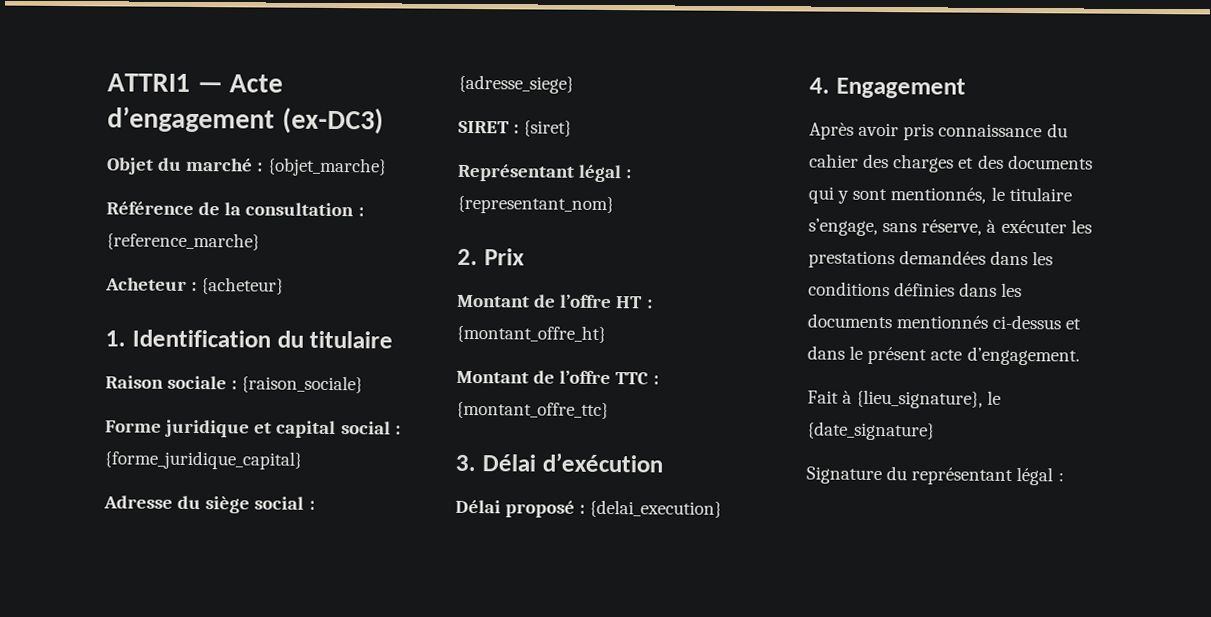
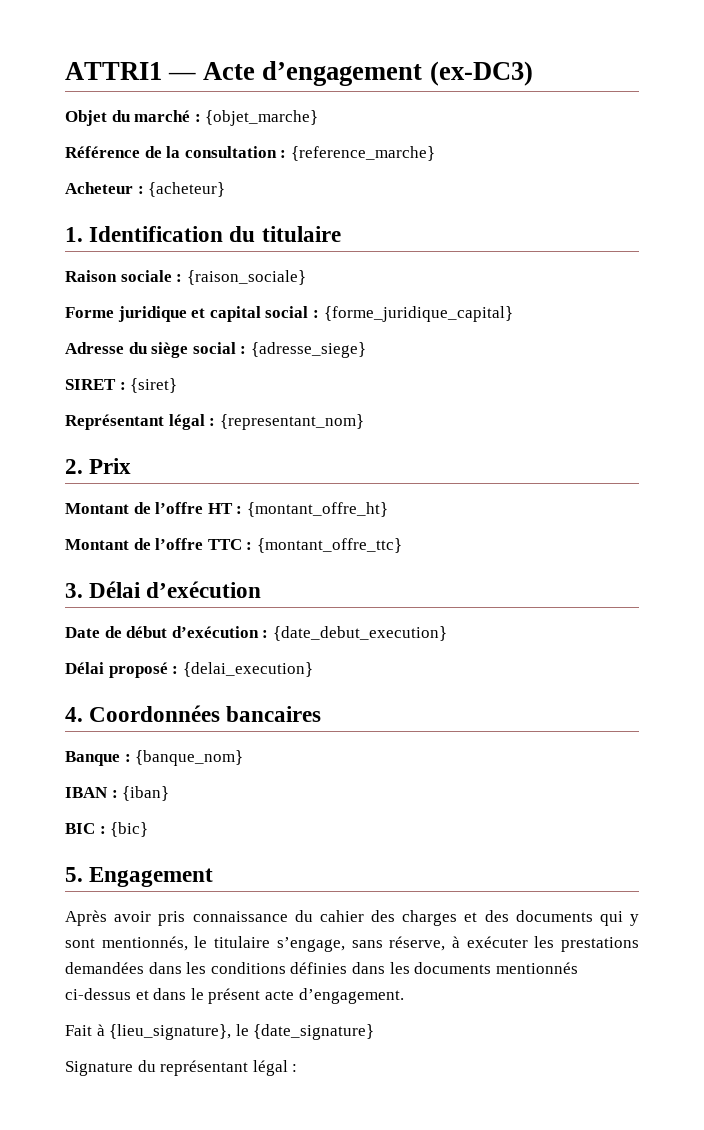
+ Date de début d’exécution : {date_debut_execution}
- 4. Engagement
+ 4. Coordonnées bancaires
+ Banque : {banque_nom}
+ IBAN : {iban}
+ BIC : {bic}
+ 5. Engagement

